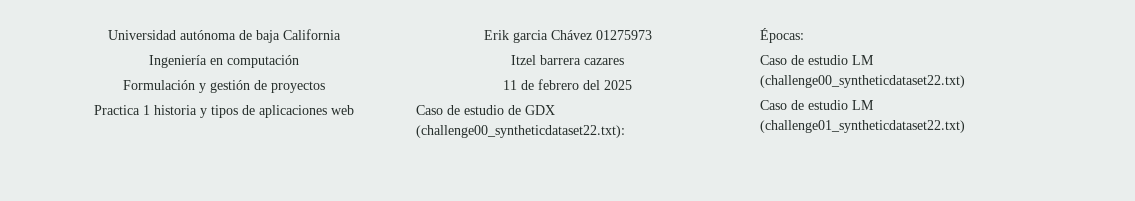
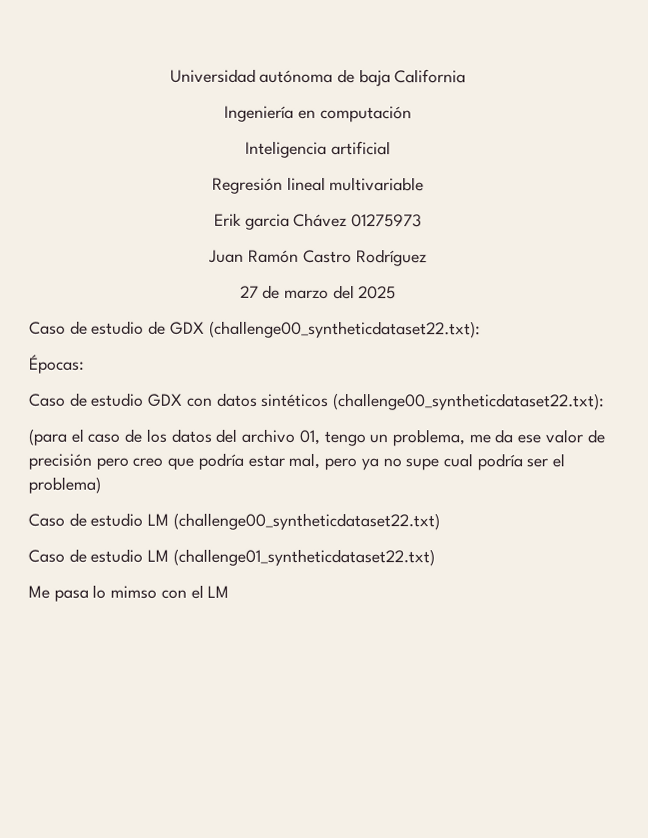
- Formulación y gestión de proyectos
- Practica 1 historia y tipos de aplicaciones web
+ Inteligencia artificial
+ Regresión lineal multivariable
  Erik garcia Chávez 01275973
- Itzel barrera cazares
- 11 de febrero del 2025
+ Juan Ramón Castro Rodríguez
+ 27 de marzo del 2025
+ Caso de estudio GDX con datos sintéticos (challenge00_syntheticdataset22.txt):
+ (para el caso de los datos del archivo 01, tengo un problema, me da ese valor de precisión pero creo que podría estar mal, pero ya no supe cual podría ser el problema)
+ Me pasa lo mimso con el LM

